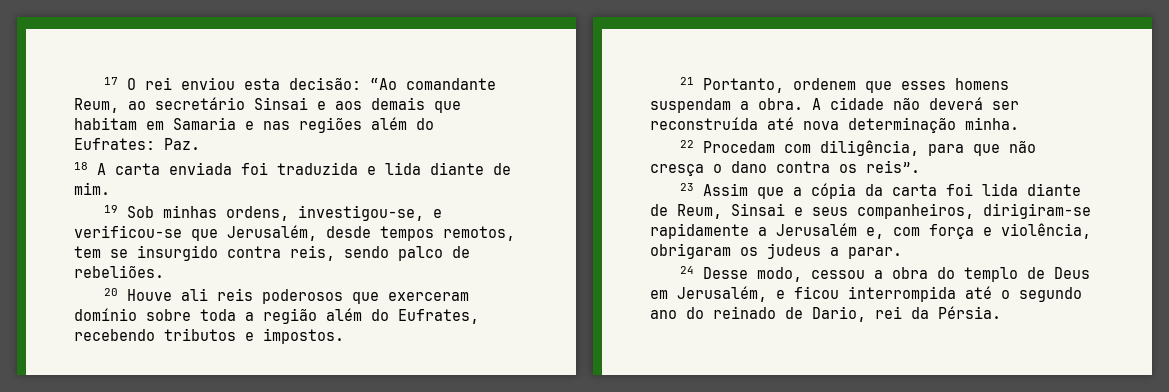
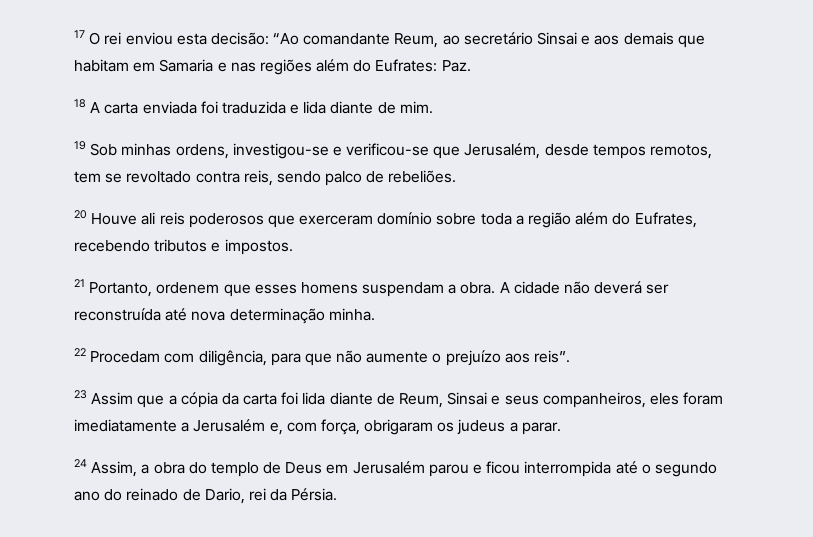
- 19 Sob minhas ordens, investigou-se, e verificou-se que Jerusalém, desde tempos remotos, tem se insurgido contra reis, sendo palco de rebeliões.
+ 19 Sob minhas ordens, investigou-se e verificou-se que Jerusalém, desde tempos remotos, tem se revoltado contra reis, sendo palco de rebeliões.
- 22 Procedam com diligência, para que não cresça o dano contra os reis”.
+ 22 Procedam com diligência, para que não aumente o prejuízo aos reis”.
- 23 Assim que a cópia da carta foi lida diante de Reum, Sinsai e seus companheiros, dirigiram-se rapidamente a Jerusalém e, com força e violência, obrigaram os judeus a parar.
+ 23 Assim que a cópia da carta foi lida diante de Reum, Sinsai e seus companheiros, eles foram imediatamente a Jerusalém e, com força, obrigaram os judeus a parar.
- 24 Desse modo, cessou a obra do templo de Deus em Jerusalém, e ficou interrompida até o segundo ano do reinado de Dario, rei da Pérsia.
+ 24 Assim, a obra do templo de Deus em Jerusalém parou e ficou interrompida até o segundo ano do reinado de Dario, rei da Pérsia.

